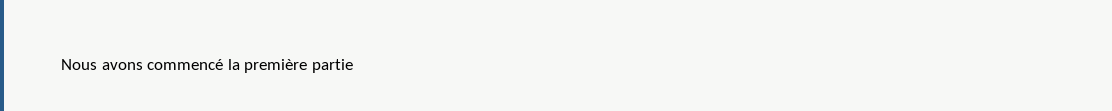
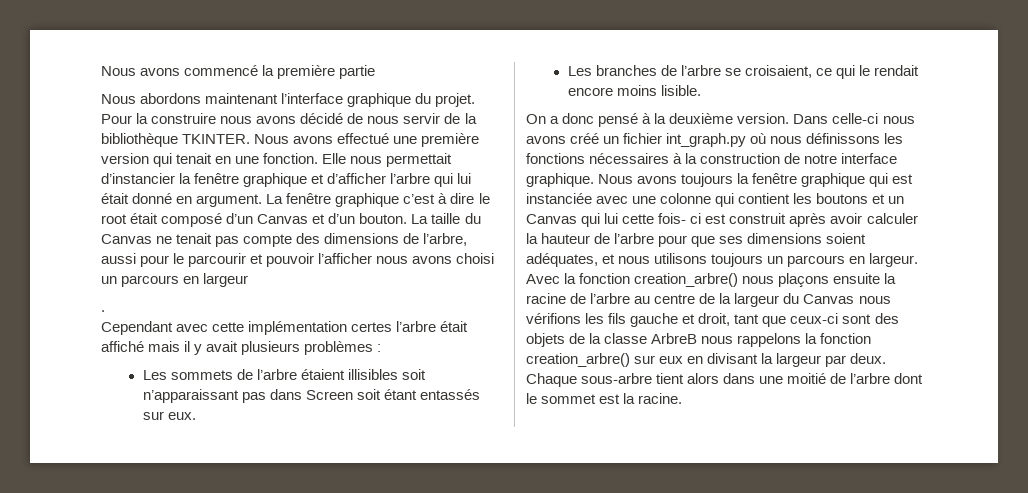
+ Nous abordons maintenant l’interface graphique du projet. Pour la construire nous avons décidé de nous servir de la bibliothèque TKINTER. Nous avons effectué une première version qui tenait en une fonction. Elle nous permettait d’instancier la fenêtre graphique et d’afficher l’arbre qui lui était donné en argument. La fenêtre graphique c’est à dire le root était composé d’un Canvas et d’un bouton. La taille du Canvas ne tenait pas compte des dimensions de l’arbre, aussi pour le parcourir et pouvoir l’afficher nous avons choisi un parcours en largeur
+ .
+ Cependant avec cette implémentation certes l’arbre était affiché mais il y avait plusieurs problèmes :
+ Les sommets de l’arbre étaient illisibles soit n’apparaissant pas dans Screen soit étant entassés sur eux.
+ Les branches de l’arbre se croisaient, ce qui le rendait encore moins lisible.
+ On a donc pensé à la deuxième version. Dans celle-ci nous avons créé un fichier int_graph.py où nous définissons les fonctions nécessaires à la construction de notre interface graphique. Nous avons toujours la fenêtre graphique qui est instanciée avec une colonne qui contient les boutons et un Canvas qui lui cette fois- ci est construit après avoir calculer la hauteur de l’arbre pour que ses dimensions soient adéquates, et nous utilisons toujours un parcours en largeur. Avec la fonction creation_arbre() nous plaçons ensuite la racine de l’arbre au centre de la largeur du Canvas nous vérifions les fils gauche et droit, tant que ceux-ci sont des objets de la classe ArbreB nous rappelons la fonction creation_arbre() sur eux en divisant la largeur par deux. Chaque sous-arbre tient alors dans une moitié de l’arbre dont le sommet est la racine.

